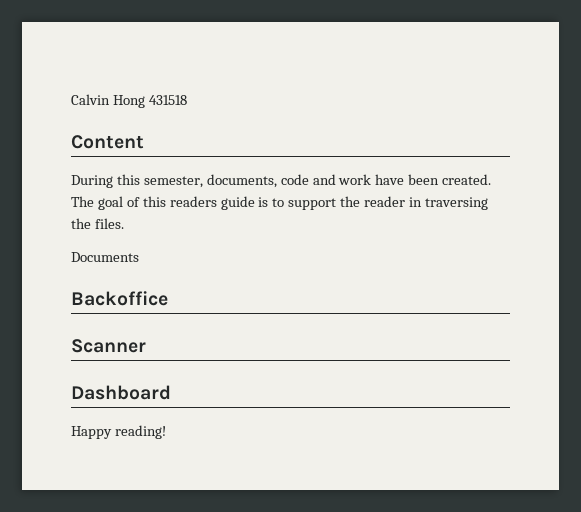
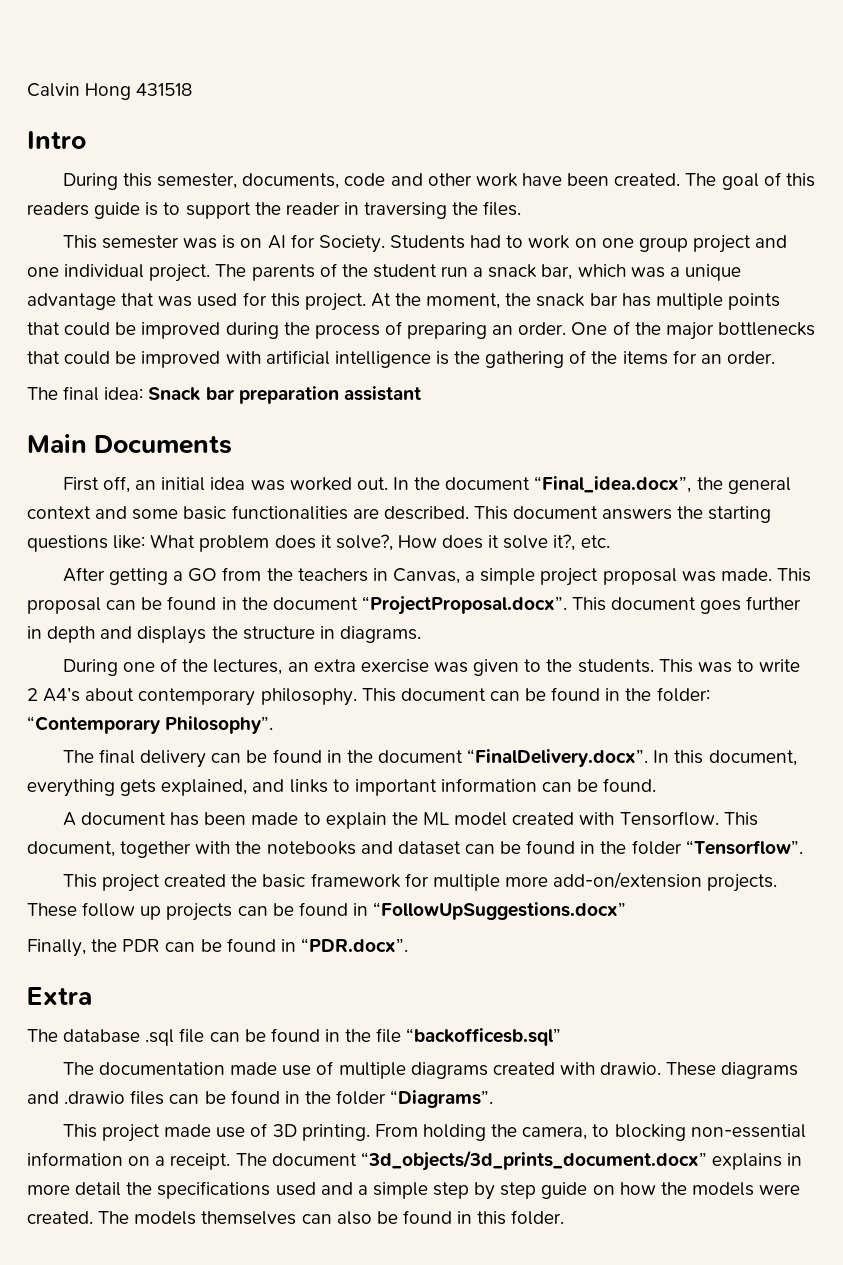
- Content
+ Intro
- During this semester, documents, code and work have been created.
+ During this semester, documents, code and other work have been created.
- Documents
- Backoffice
- Scanner
- Dashboard
- Happy reading!
+ This semester was is on AI for Society. Students had to work on one group project and one individual project. The parents of the student run a snack bar, which was a unique advantage that was used for this project. At the moment, the snack bar has multiple points that could be improved during the process of preparing an order. One of the major bottlenecks that could be improved with artificial intelligence is the gathering of the items for an order.
+ The final idea: Snack bar preparation assistant
+ Main Documents
+ First off, an initial idea was worked out. In the document “Final_idea.docx”, the general context and some basic functionalities are described. This document answers the starting questions like: What problem does it solve?, How does it solve it?, etc.
+ After getting a GO from the teachers in Canvas, a simple project proposal was made. This proposal can be found in the document “ProjectProposal.docx”. This document goes further in depth and displays the structure in diagrams.
+ During one of the lectures, an extra exercise was given to the students. This was to write 2 A4’s about contemporary philosophy. This document can be found in the folder: “Contemporary Philosophy”.
+ The final delivery can be found in the document “FinalDelivery.docx”. In this document, everything gets explained, and links to important information can be found.
+ A document has been made to explain the ML model created with Tensorflow. This document, together with the notebooks and dataset can be found in the folder “Tensorflow”.
+ This project created the basic framework for multiple more add-on/extension projects. These follow up projects can be found in “FollowUpSuggestions.docx”
+ Finally, the PDR can be found in “PDR.docx”.
+ Extra
+ The database .sql file can be found in the file “backofficesb.sql”
+ The documentation made use of multiple diagrams created with drawio. These diagrams and .drawio files can be found in the folder “Diagrams”.
+ This project made use of 3D printing. From holding the camera, to blocking non-essential information on a receipt. The document “3d_objects/3d_prints_document.docx” explains in more detail the specifications used and a simple step by step guide on how the models were created. The models themselves can also be found in this folder.

